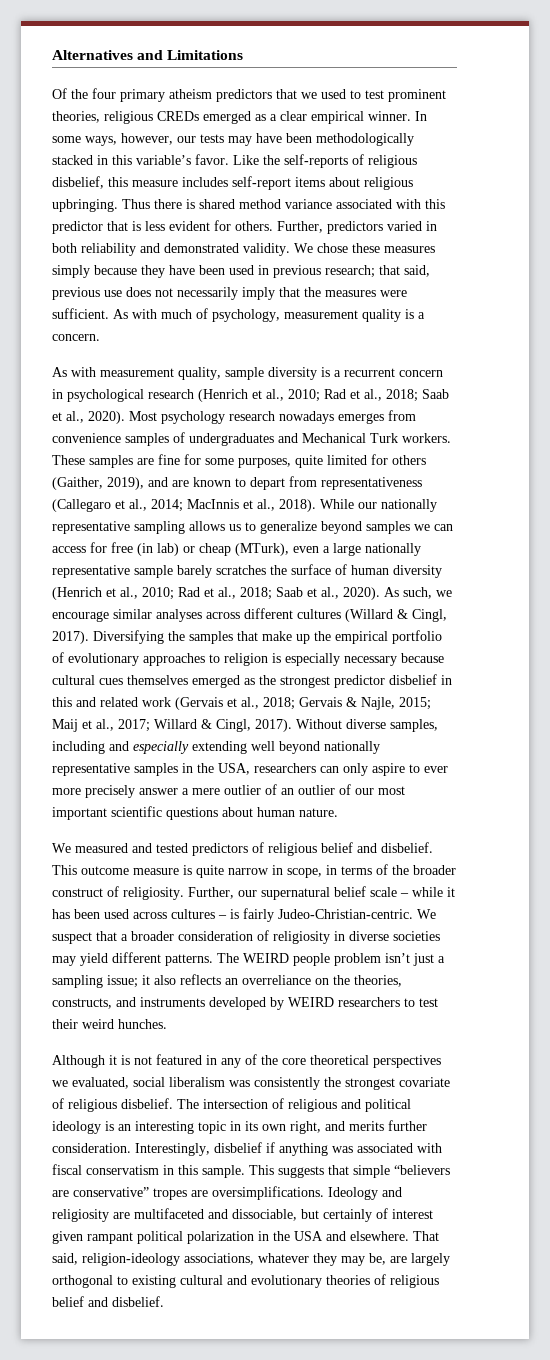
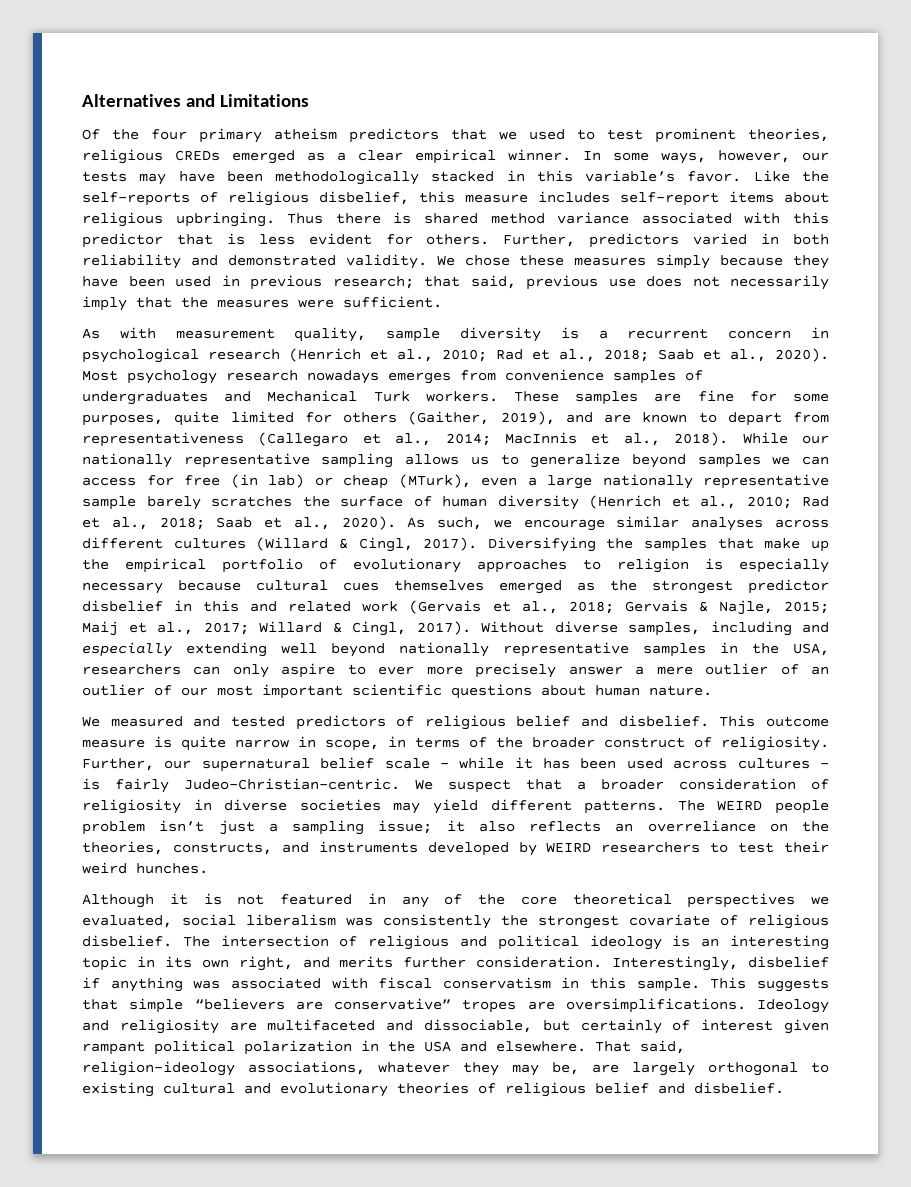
- As with much of psychology, measurement quality is a concern.

